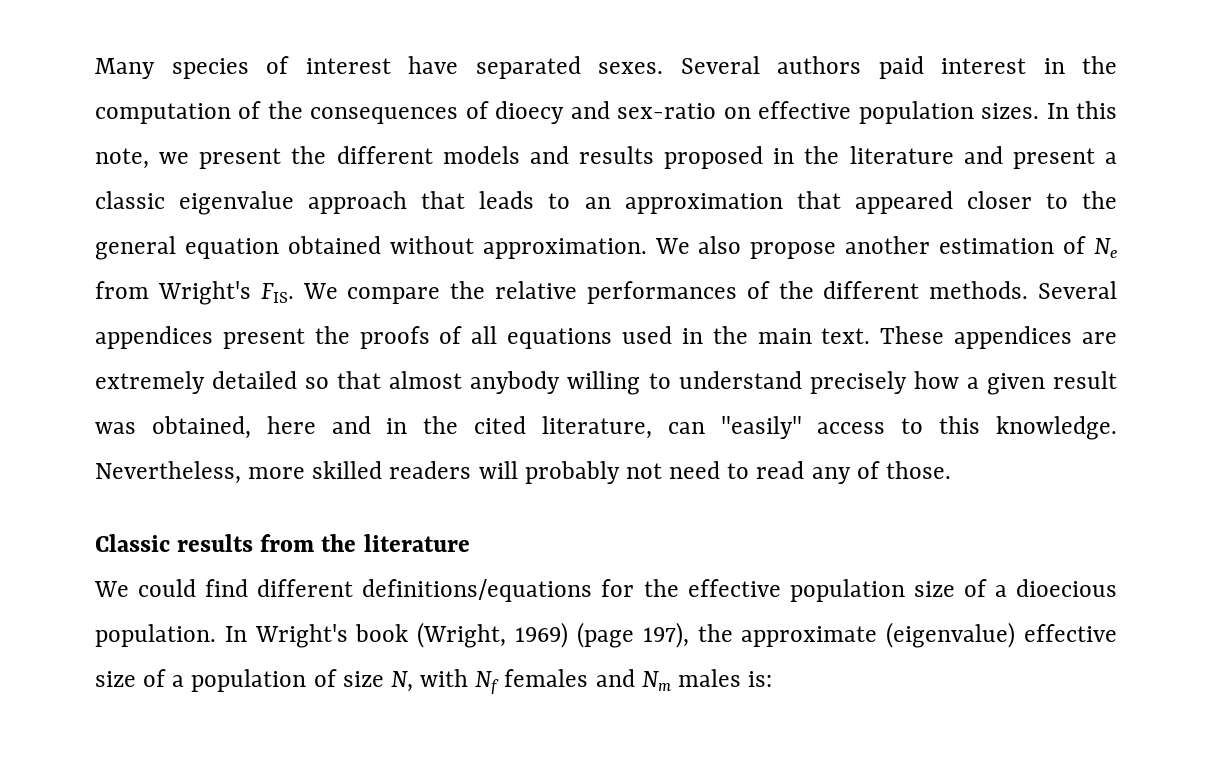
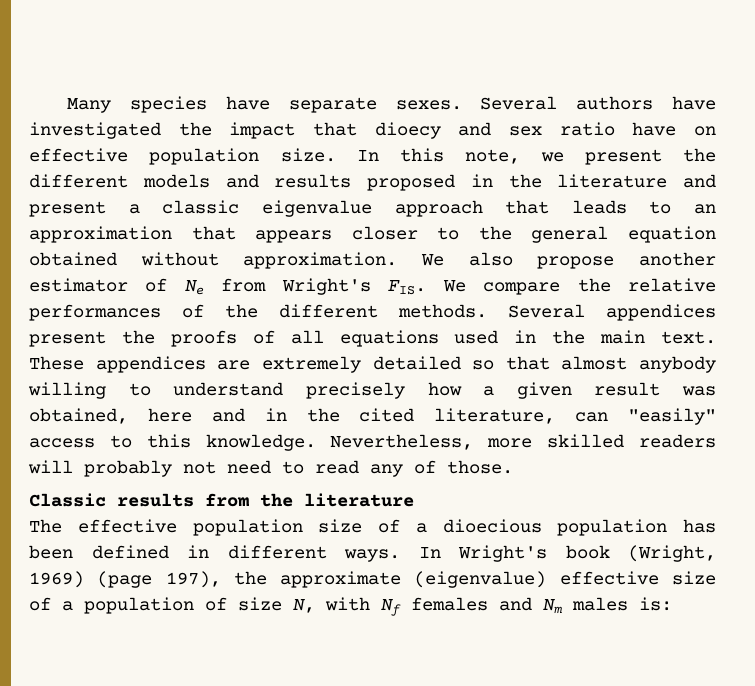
- Many species of interest have separated sexes. Several authors paid interest in the computation of the consequences of dioecy and sex-ratio on effective population sizes.
+ Many species have separate sexes. Several authors have investigated the impact that dioecy and sex ratio have on effective population size.
- In this note, we present the different models and results proposed in the literature and present a classic eigenvalue approach that leads to an approximation that appeared closer to the general equation obtained without approximation.
+ In this note, we present the different models and results proposed in the literature and present a classic eigenvalue approach that leads to an approximation that appears closer to the general equation obtained without approximation.
- We also propose another estimation of Ne from Wright's FIS. We compare the relative performances of the different methods.
+ We also propose another estimator of Ne from Wright's FIS. We compare the relative performances of the different methods.
- We could find different definitions/equations for the effective population size of a dioecious population.
+ The effective population size of a dioecious population has been defined in different ways.

